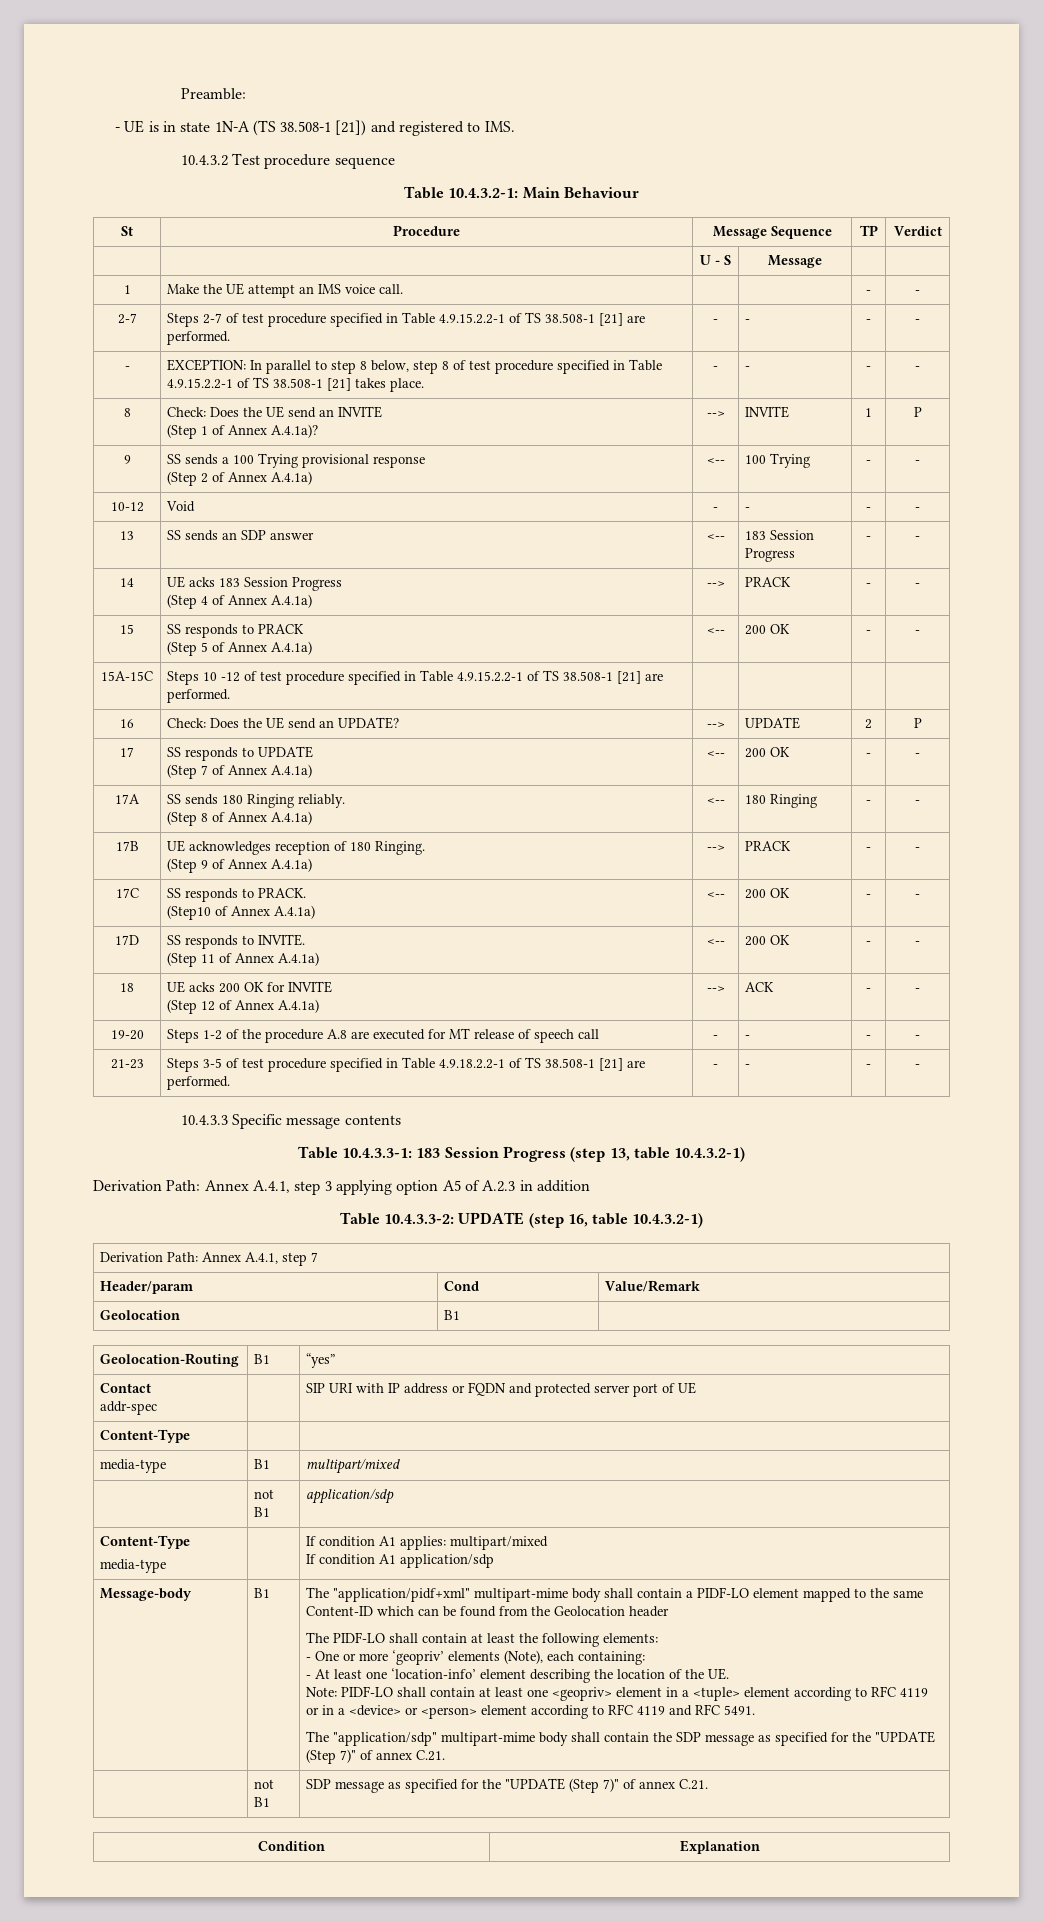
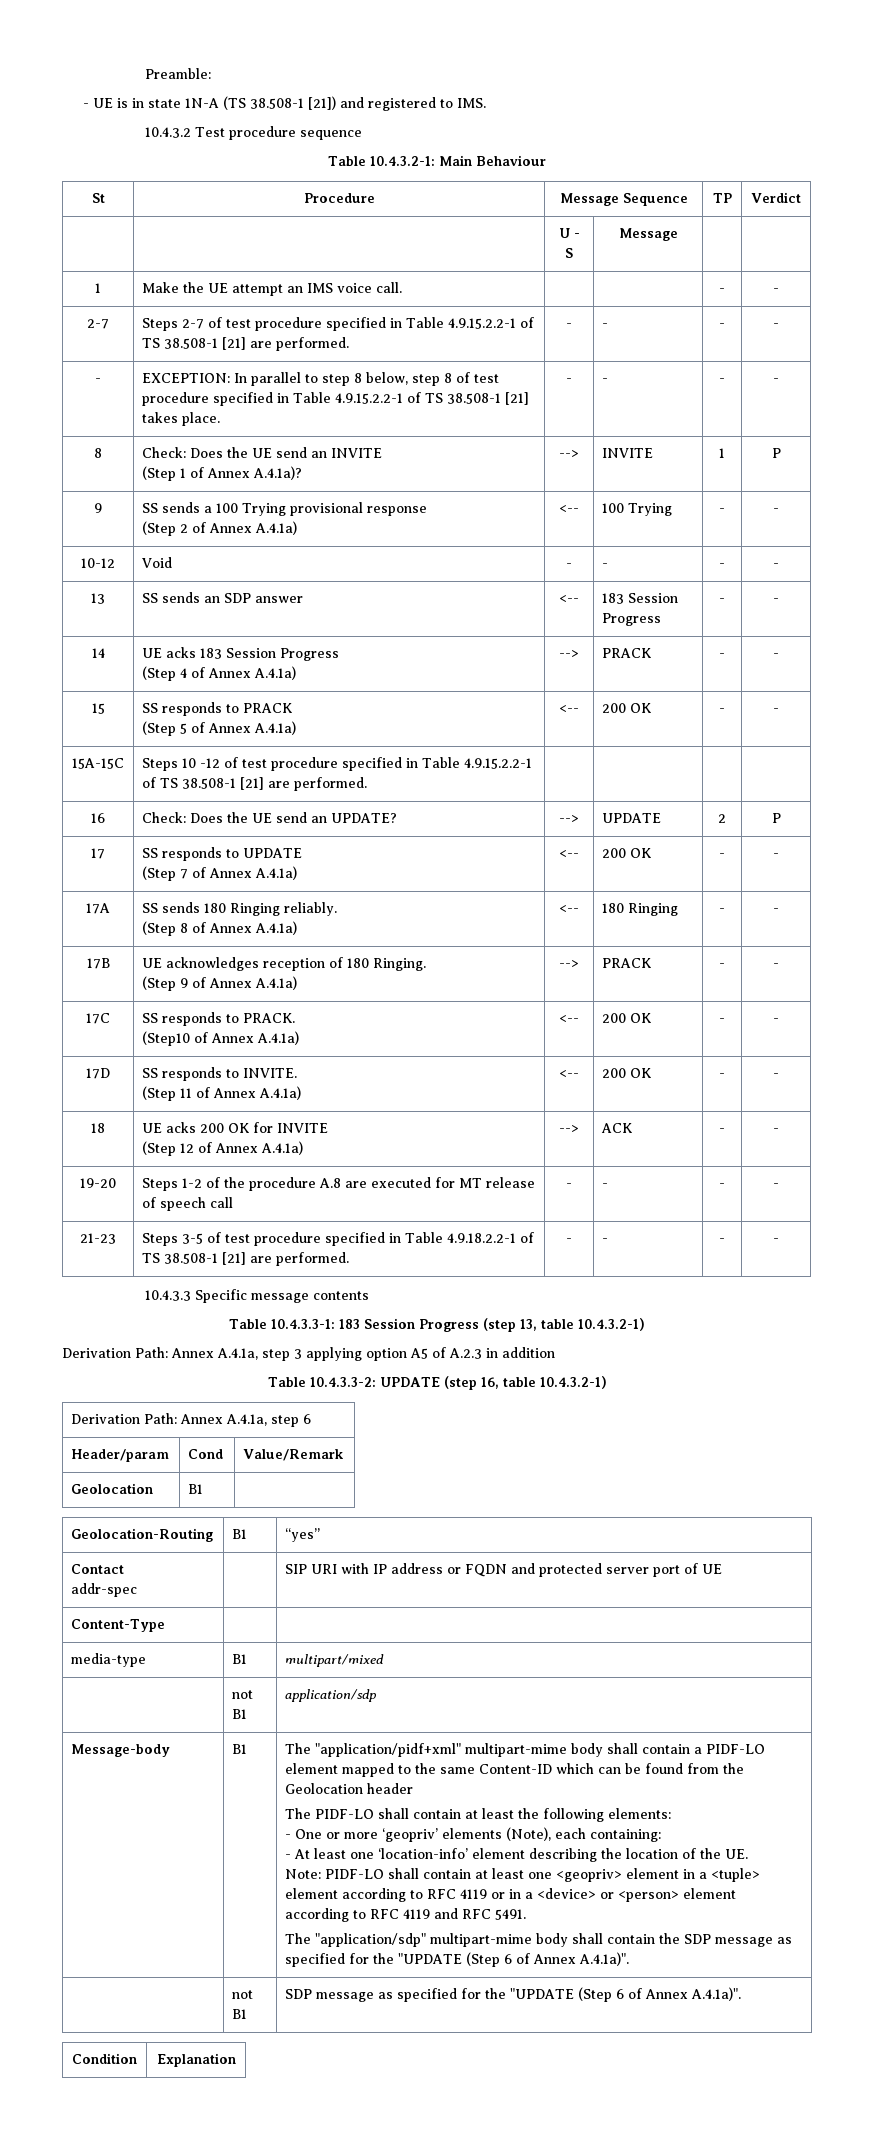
- Derivation Path: Annex A.4.1, step 3 applying option A5 of A.2.3 in addition
+ Derivation Path: Annex A.4.1a, step 3 applying option A5 of A.2.3 in addition
- Derivation Path: Annex A.4.1, step 7
+ Derivation Path: Annex A.4.1a, step 6
  | not B1 | application/sdp
- Content-Type
- media-type | | If condition A1 applies: multipart/mixed
- If condition A1 application/sdp
- The "application/sdp" multipart-mime body shall contain the SDP message as specified for the "UPDATE (Step 7)" of annex C.21.
+ The "application/sdp" multipart-mime body shall contain the SDP message as specified for the "UPDATE (Step 6 of Annex A.4.1a)".
- | not B1 | SDP message as specified for the "UPDATE (Step 7)" of annex C.21.
+ | not B1 | SDP message as specified for the "UPDATE (Step 6 of Annex A.4.1a)".

